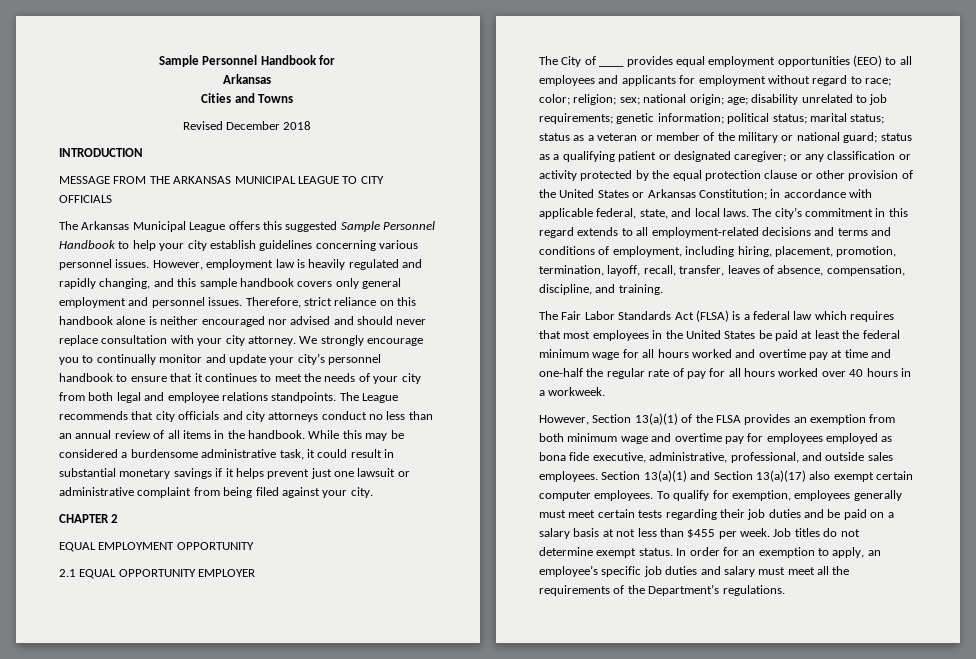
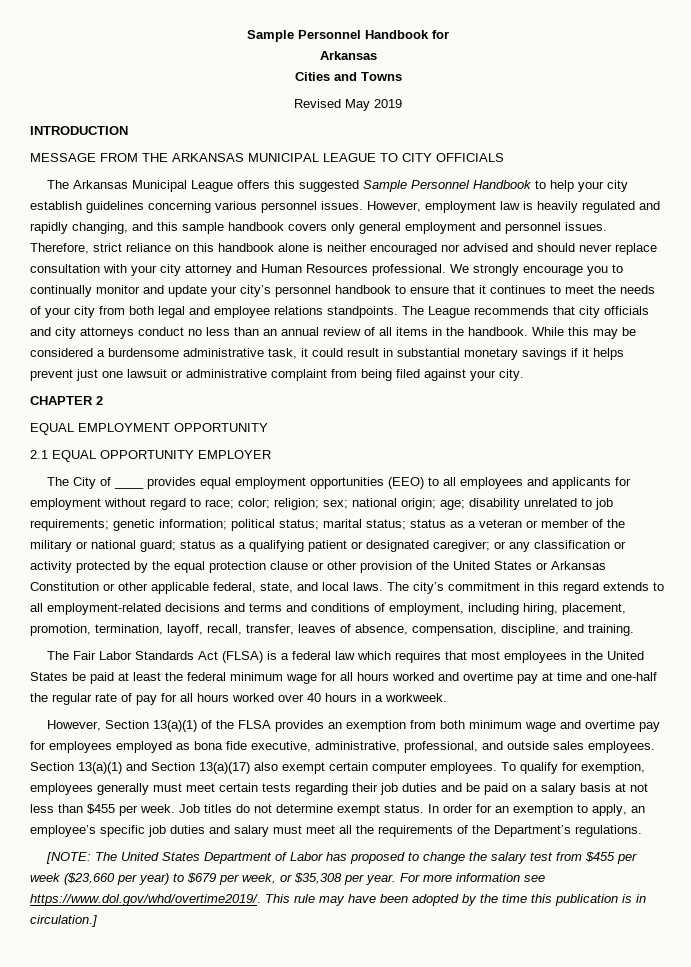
- Revised December 2018
+ Revised May 2019
- Therefore, strict reliance on this handbook alone is neither encouraged nor advised and should never replace consultation with your city attorney.
+ Therefore, strict reliance on this handbook alone is neither encouraged nor advised and should never replace consultation with your city attorney and Human Resources professional.
- or any classification or activity protected by the equal protection clause or other provision of the United States or Arkansas Constitution; in accordance with applicable federal, state, and local laws.
+ or any classification or activity protected by the equal protection clause or other provision of the United States or Arkansas Constitution or other applicable federal, state, and local laws.
+ [NOTE: The United States Department of Labor has proposed to change the salary test from $455 per week ($23,660 per year) to $679 per week, or $35,308 per year. For more information see https://www.dol.gov/whd/overtime2019/. This rule may have been adopted by the time this publication is in circulation.]

